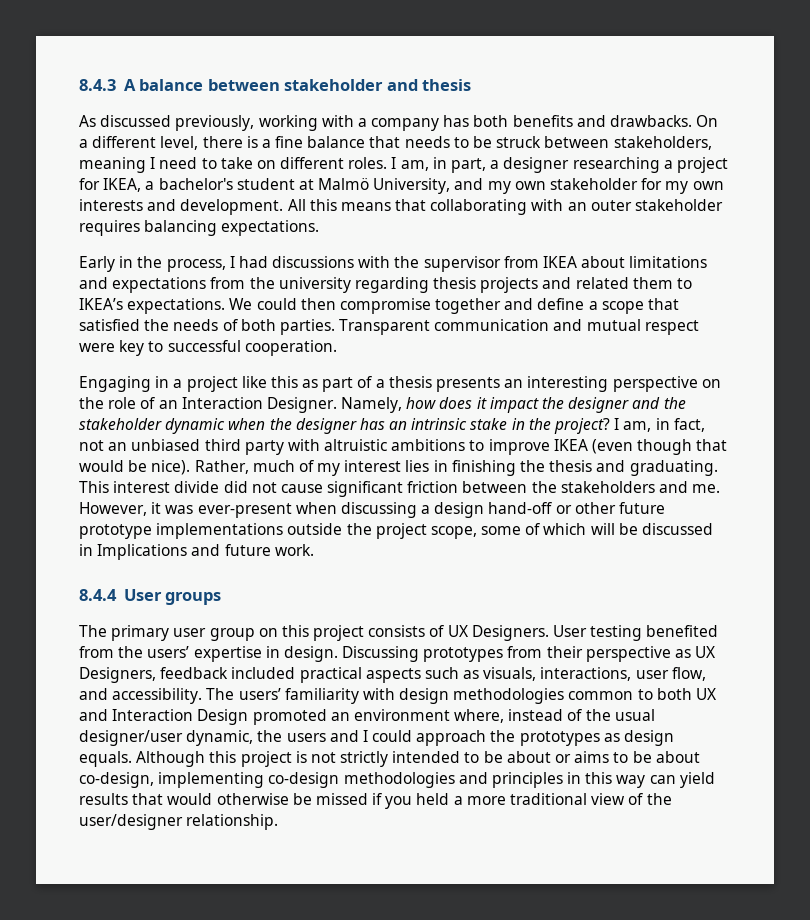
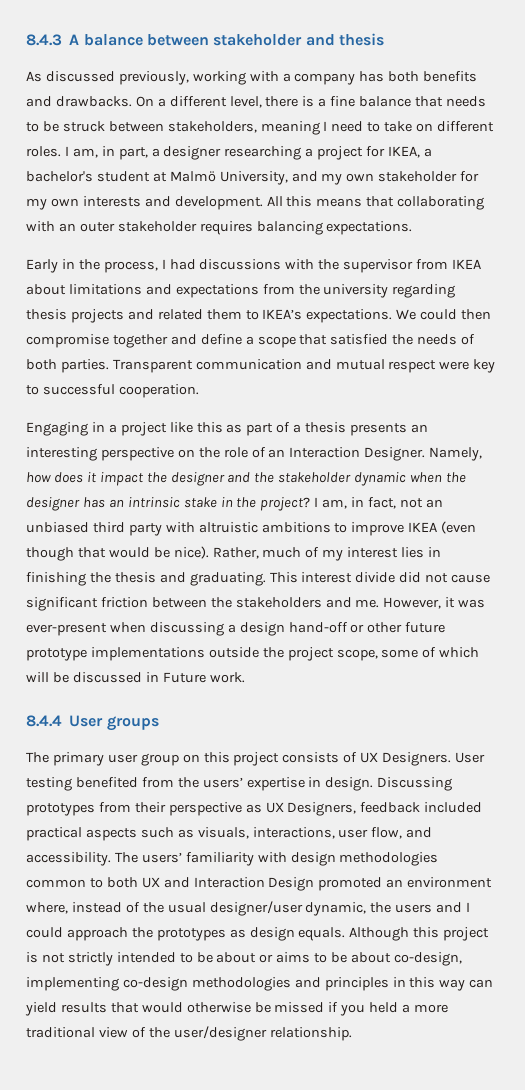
- However, it was ever-present when discussing a design hand-off or other future prototype implementations outside the project scope, some of which will be discussed in Implications and future work.
+ However, it was ever-present when discussing a design hand-off or other future prototype implementations outside the project scope, some of which will be discussed in Future work.

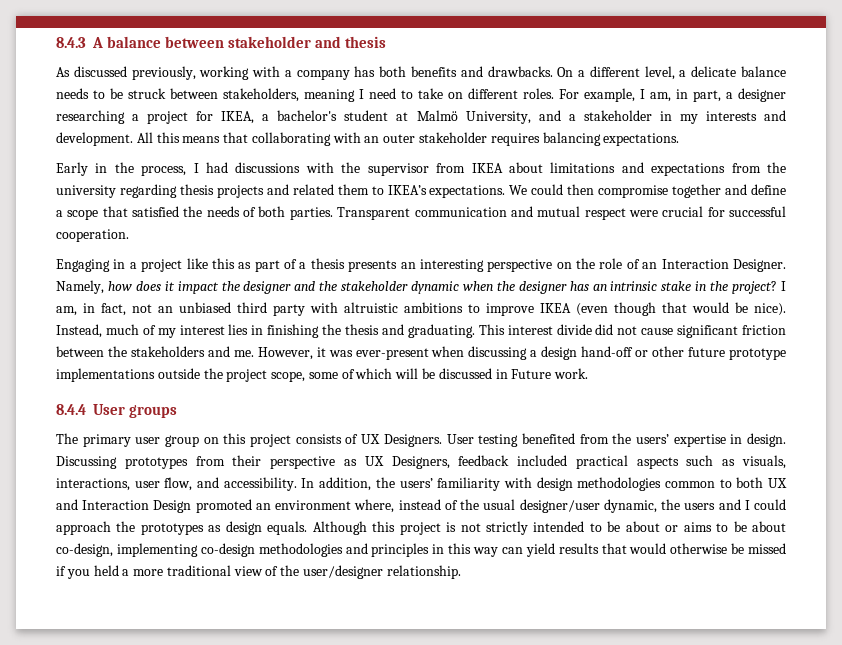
- On a different level, there is a fine balance that needs to be struck between stakeholders, meaning I need to take on different roles.
+ On a different level, a delicate balance needs to be struck between stakeholders, meaning I need to take on different roles.
- I am, in part, a designer researching a project for IKEA, a bachelor's student at Malmö University, and my own stakeholder for my own interests and development.
+ For example, I am, in part, a designer researching a project for IKEA, a bachelor's student at Malmö University, and a stakeholder in my interests and development.
- Transparent communication and mutual respect were key to successful cooperation.
+ Transparent communication and mutual respect were crucial for successful cooperation.
- Rather, much of my interest lies in finishing the thesis and graduating.
+ Instead, much of my interest lies in finishing the thesis and graduating.
- The users’ familiarity with design methodologies common to both UX and Interaction Design promoted an environment where, instead of the usual designer/user dynamic, the users and I could approach the prototypes as design equals.
+ In addition, the users’ familiarity with design methodologies common to both UX and Interaction Design promoted an environment where, instead of the usual designer/user dynamic, the users and I could approach the prototypes as design equals.

